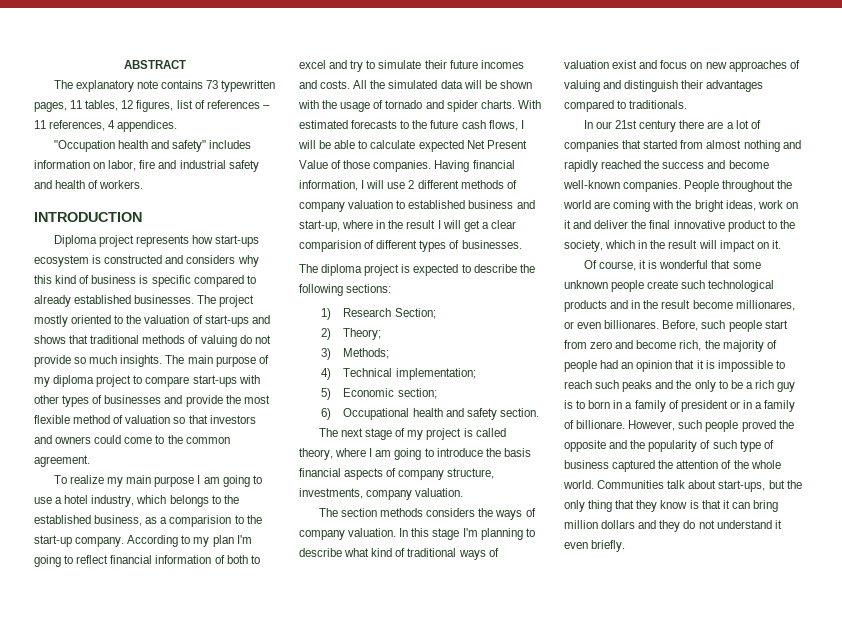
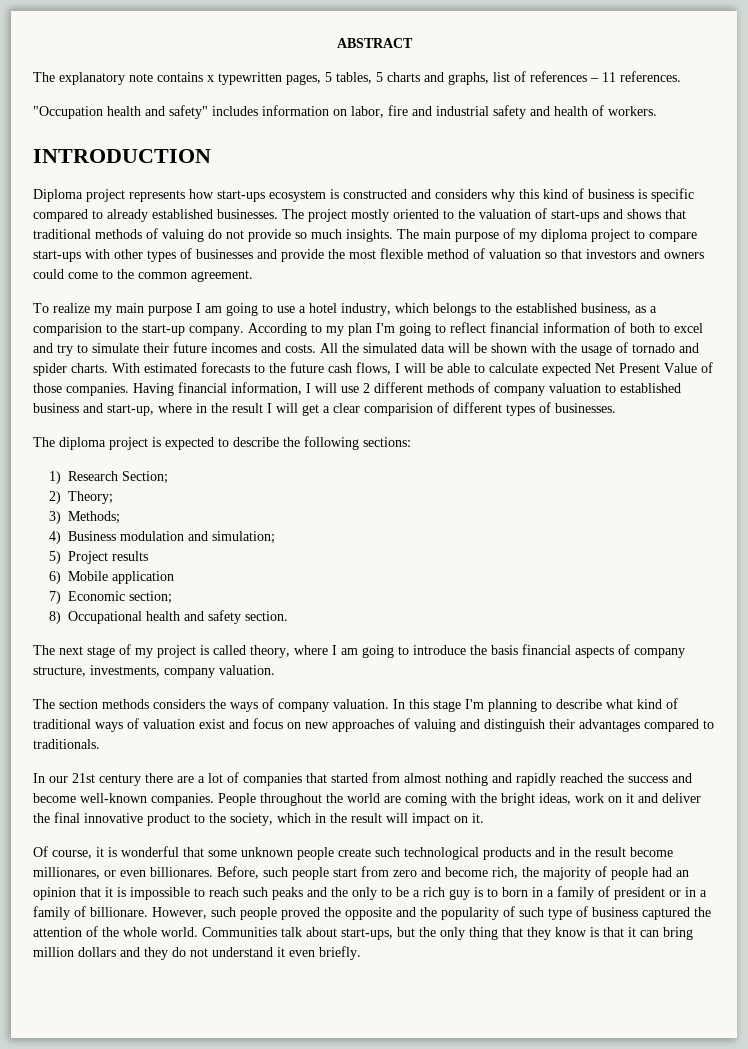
- The explanatory note contains 73 typewritten pages, 11 tables, 12 figures, list of references – 11 references, 4 appendices.
+ The explanatory note contains x typewritten pages, 5 tables, 5 charts and graphs, list of references – 11 references.
- 4) Technical implementation;
- 5) Economic section;
+ 4) Business modulation and simulation;
+ 5) Project results
+ 6) Mobile application
+ 7) Economic section;
- 6) Occupational health and safety section.
+ 8) Occupational health and safety section.

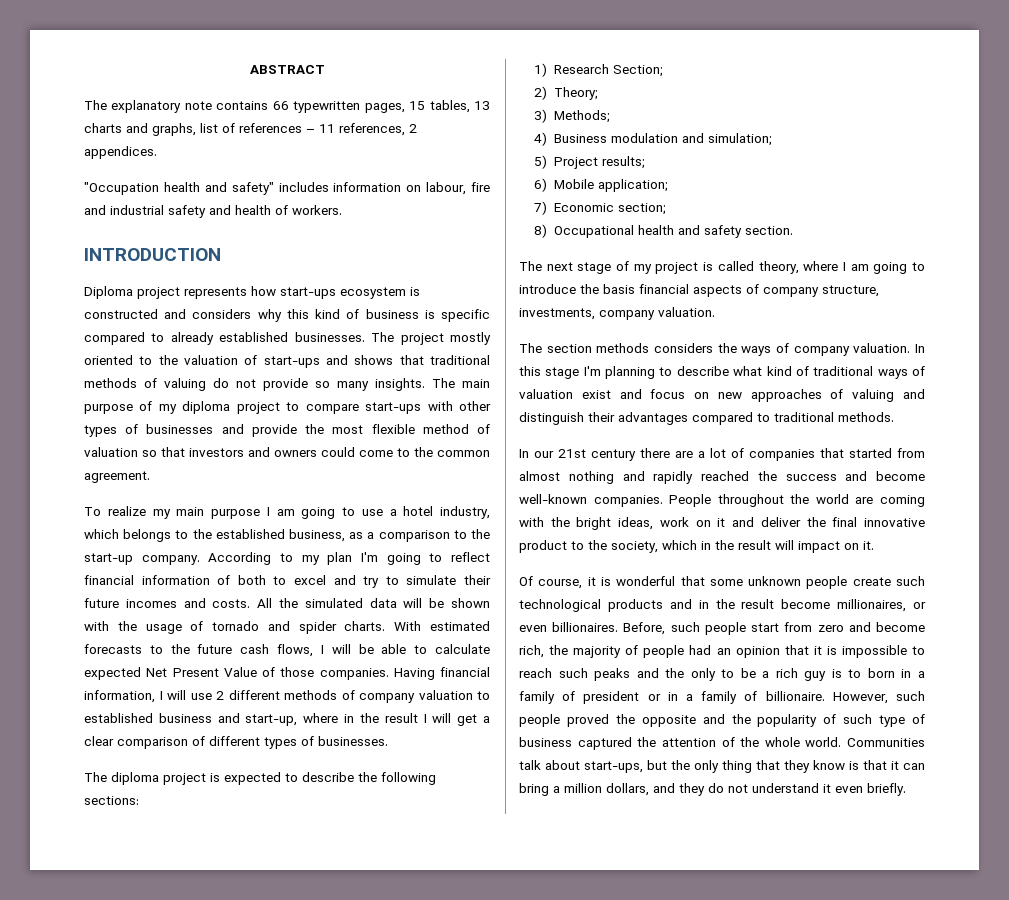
- The explanatory note contains x typewritten pages, 5 tables, 5 charts and graphs, list of references – 11 references.
+ The explanatory note contains 66 typewritten pages, 15 tables, 13 charts and graphs, list of references – 11 references, 2 appendices.
- "Occupation health and safety" includes information on labor, fire and industrial safety and health of workers.
+ "Occupation health and safety" includes information on labour, fire and industrial safety and health of workers.
- The project mostly oriented to the valuation of start-ups and shows that traditional methods of valuing do not provide so much insights.
+ The project mostly oriented to the valuation of start-ups and shows that traditional methods of valuing do not provide so many insights.
- To realize my main purpose I am going to use a hotel industry, which belongs to the established business, as a comparision to the start-up company.
+ To realize my main purpose I am going to use a hotel industry, which belongs to the established business, as a comparison to the start-up company.
- Having financial information, I will use 2 different methods of company valuation to established business and start-up, where in the result I will get a clear comparision of different types of businesses.
+ Having financial information, I will use 2 different methods of company valuation to established business and start-up, where in the result I will get a clear comparison of different types of businesses.
- 5) Project results
+ 5) Project results;
- 6) Mobile application
+ 6) Mobile application;
- In this stage I'm planning to describe what kind of traditional ways of valuation exist and focus on new approaches of valuing and distinguish their advantages compared to traditionals.
+ In this stage I'm planning to describe what kind of traditional ways of valuation exist and focus on new approaches of valuing and distinguish their advantages compared to traditional methods.
- Of course, it is wonderful that some unknown people create such technological products and in the result become millionares, or even billionares.
+ Of course, it is wonderful that some unknown people create such technological products and in the result become millionaires, or even billionaires.
- Before, such people start from zero and become rich, the majority of people had an opinion that it is impossible to reach such peaks and the only to be a rich guy is to born in a family of president or in a family of billionare.
+ Before, such people start from zero and become rich, the majority of people had an opinion that it is impossible to reach such peaks and the only to be a rich guy is to born in a family of president or in a family of billionaire.
- Communities talk about start-ups, but the only thing that they know is that it can bring million dollars and they do not understand it even briefly.
+ Communities talk about start-ups, but the only thing that they know is that it can bring a million dollars, and they do not understand it even briefly.

